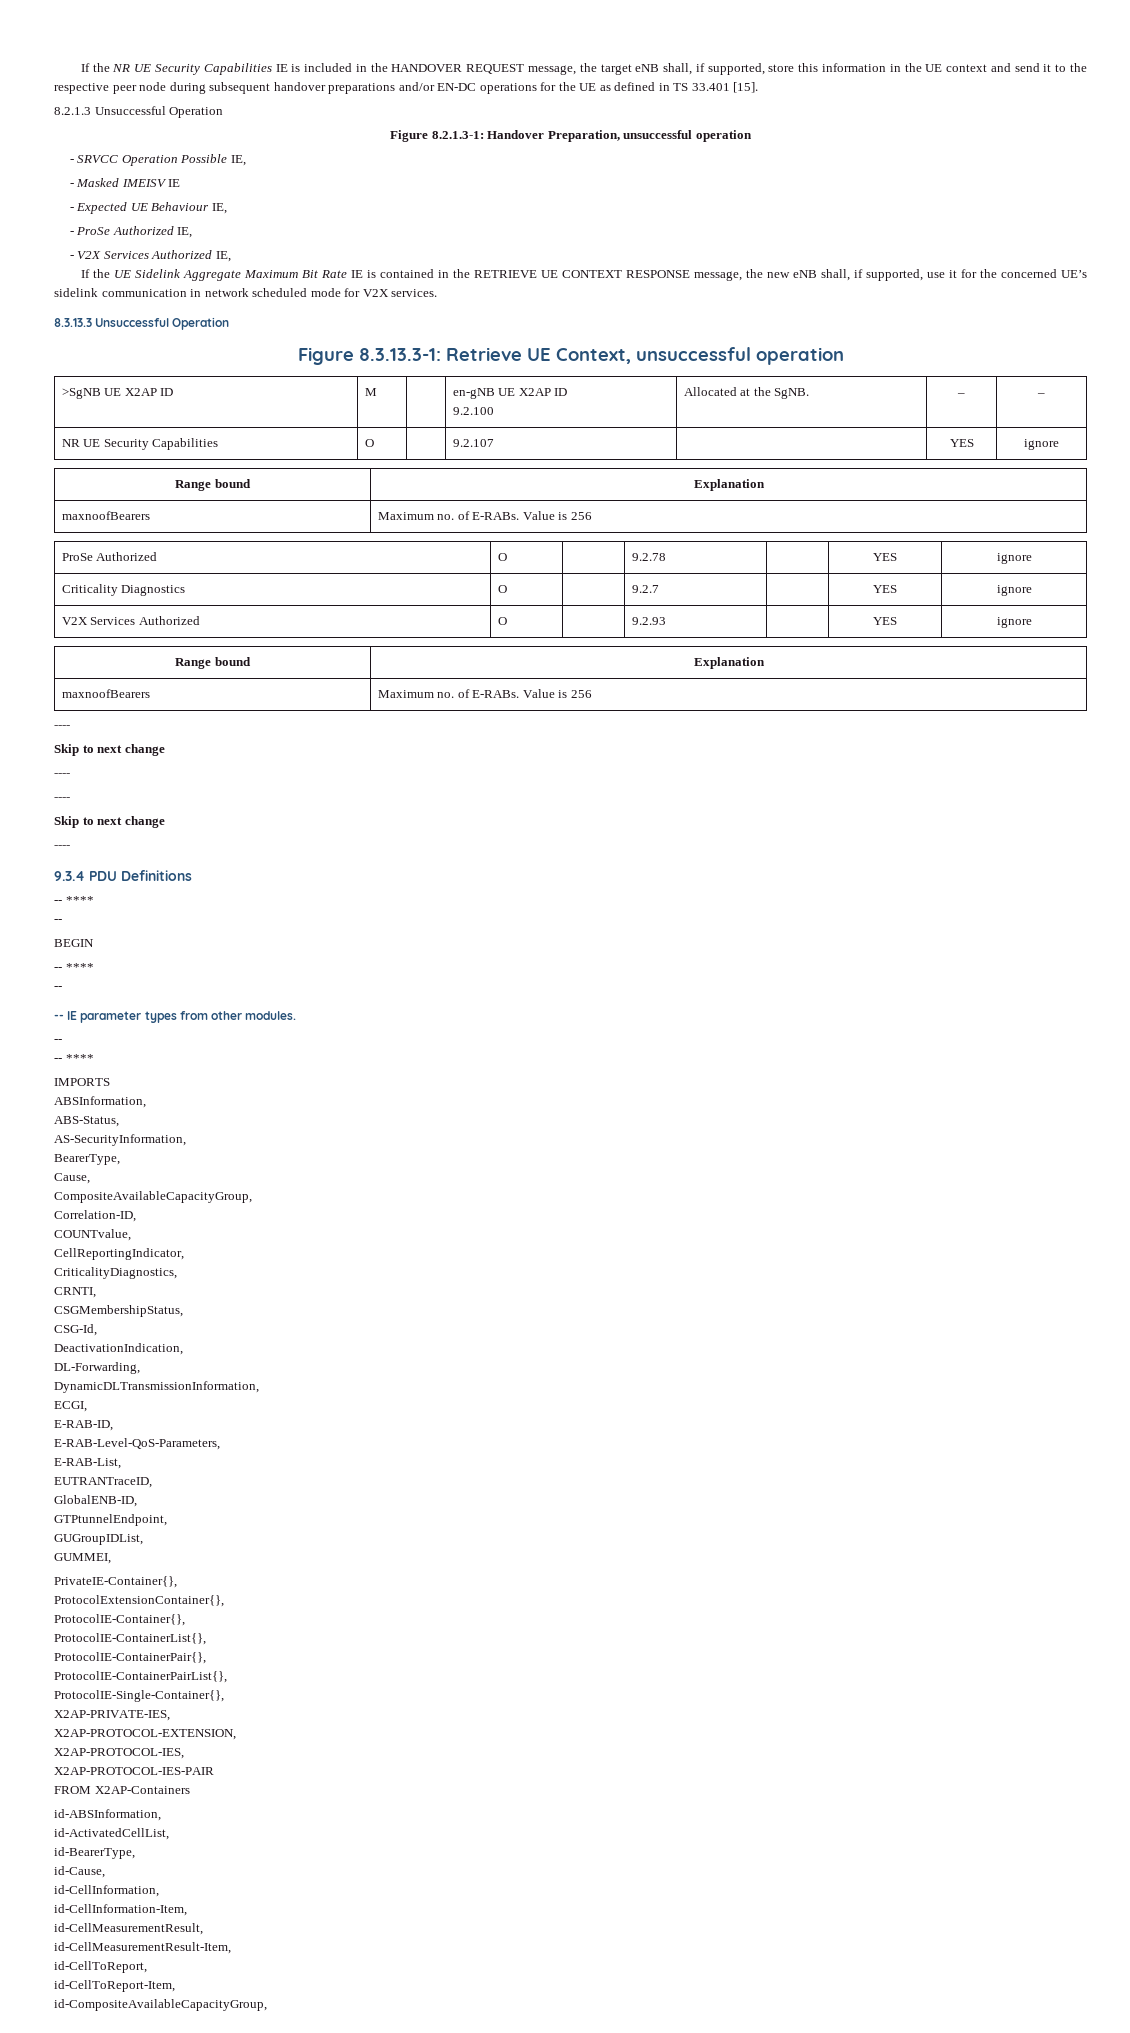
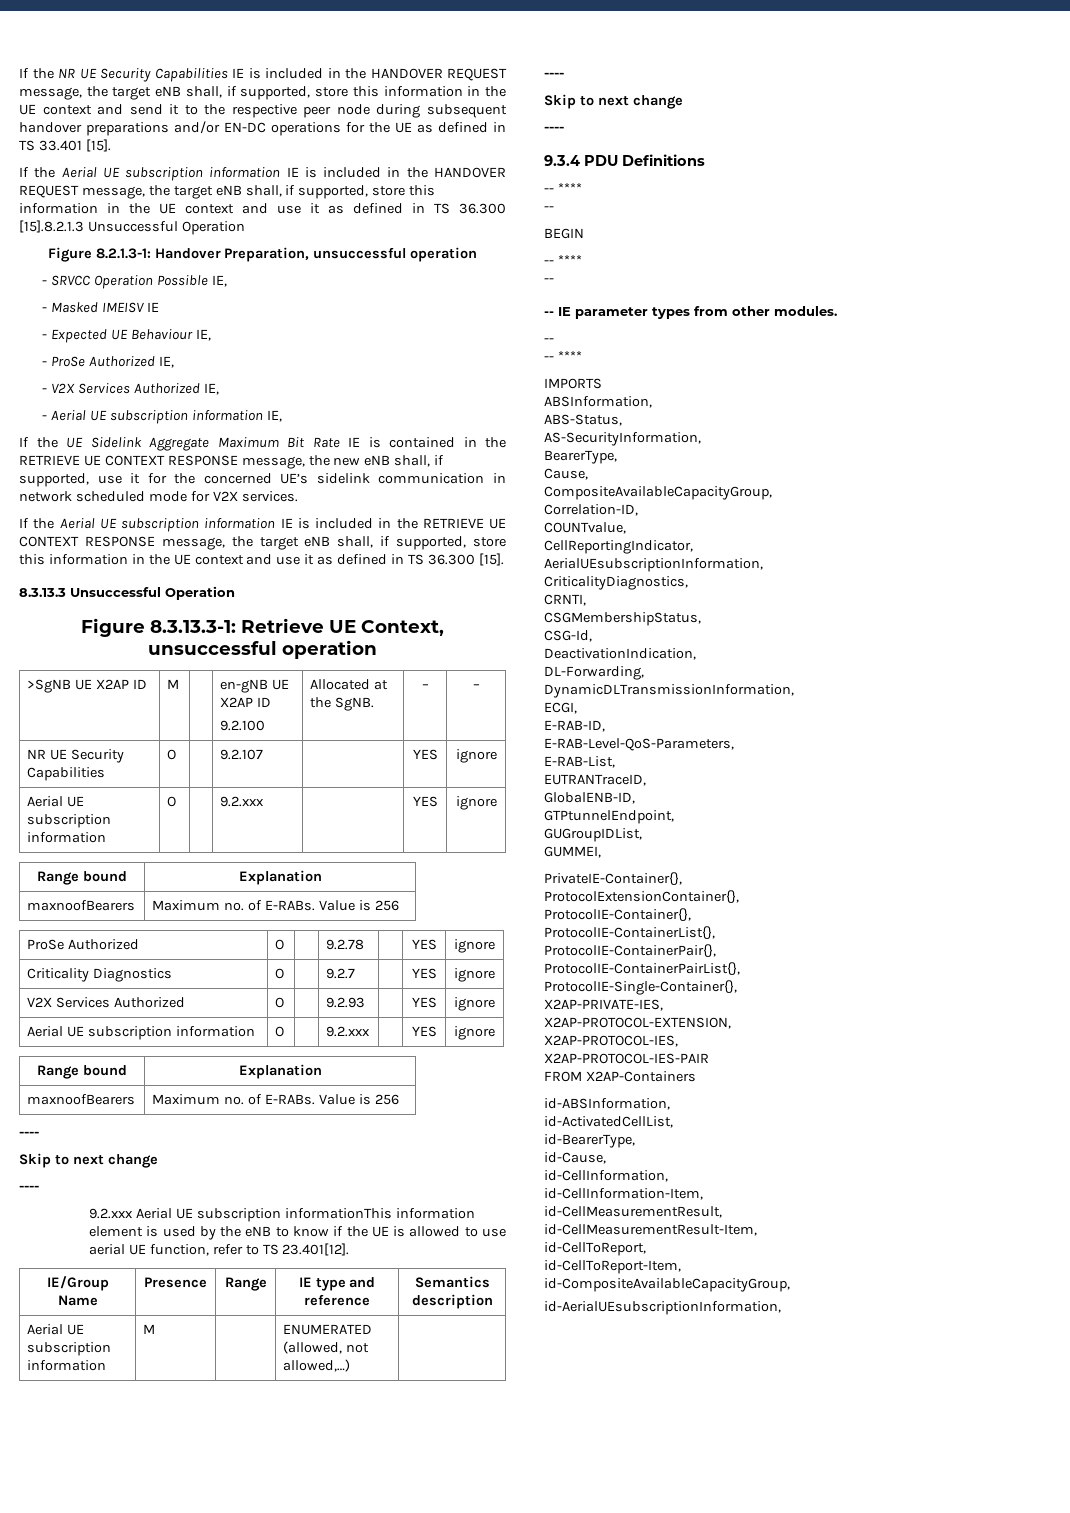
- 8.2.1.3 Unsuccessful Operation
+ If the Aerial UE subscription information IE is included in the HANDOVER REQUEST message, the target eNB shall, if supported, store this information in the UE context and use it as defined in TS 36.300 [15].8.2.1.3 Unsuccessful Operation
+ - Aerial UE subscription information IE,
+ If the Aerial UE subscription information IE is included in the RETRIEVE UE CONTEXT RESPONSE message, the target eNB shall, if supported, store this information in the UE context and use it as defined in TS 36.300 [15].
  NR UE Security Capabilities | O | | 9.2.107 | | YES | ignore
+ Aerial UE subscription information | O | | 9.2.xxx | | YES | ignore
  V2X Services Authorized | O | | 9.2.93 | | YES | ignore
+ Aerial UE subscription information | O | | 9.2.xxx | | YES | ignore
+ 9.2.xxx Aerial UE subscription informationThis information element is used by the eNB to know if the UE is allowed to use aerial UE function, refer to TS 23.401[12].
+ IE/Group Name | Presence | Range | IE type and reference | Semantics description
+ Aerial UE subscription information | M | | ENUMERATED (allowed, not allowed,…) |
+ AerialUEsubscriptionInformation,
+ id-AerialUEsubscriptionInformation,

